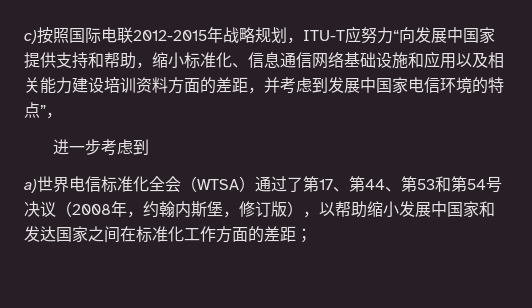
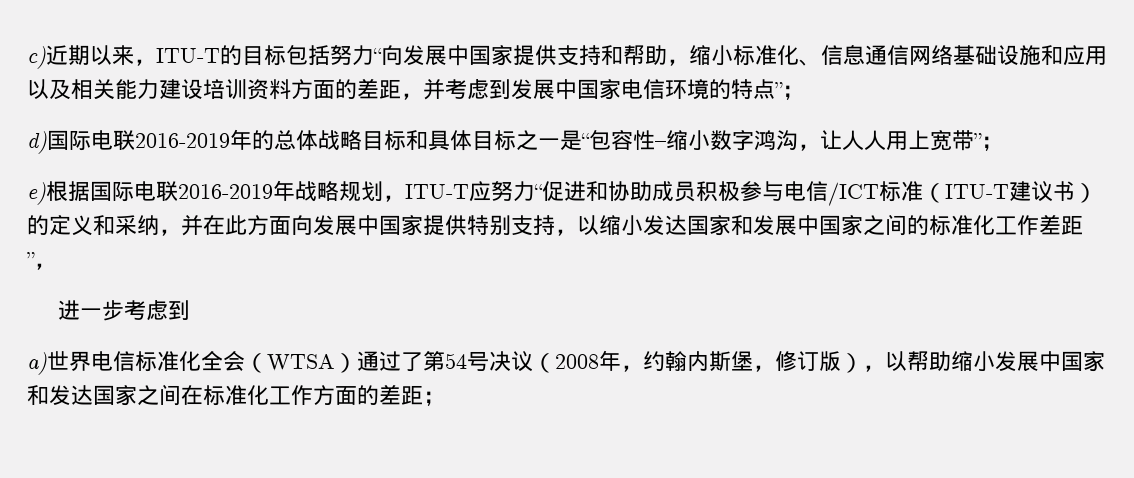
- c)按照国际电联2012-2015年战略规划，ITU-T应努力“向发展中国家提供支持和帮助，缩小标准化、信息通信网络基础设施和应用以及相关能力建设培训资料方面的差距，并考虑到发展中国家电信环境的特点”，
+ c)近期以来，ITU-T的目标包括努力“向发展中国家提供支持和帮助，缩小标准化、信息通信网络基础设施和应用以及相关能力建设培训资料方面的差距，并考虑到发展中国家电信环境的特点”；
+ d)国际电联2016-2019年的总体战略目标和具体目标之一是“包容性–缩小数字鸿沟，让人人用上宽带”；
+ e)根据国际电联2016-2019年战略规划，ITU-T应努力“促进和协助成员积极参与电信/ICT标准（ITU-T建议书）的定义和采纳，并在此方面向发展中国家提供特别支持，以缩小发达国家和发展中国家之间的标准化工作差距”，
- a)世界电信标准化全会（WTSA）通过了第17、第44、第53和第54号决议（2008年，约翰内斯堡，修订版），以帮助缩小发展中国家和发达国家之间在标准化工作方面的差距；
+ a)世界电信标准化全会（WTSA）通过了第54号决议（2008年，约翰内斯堡，修订版），以帮助缩小发展中国家和发达国家之间在标准化工作方面的差距；

